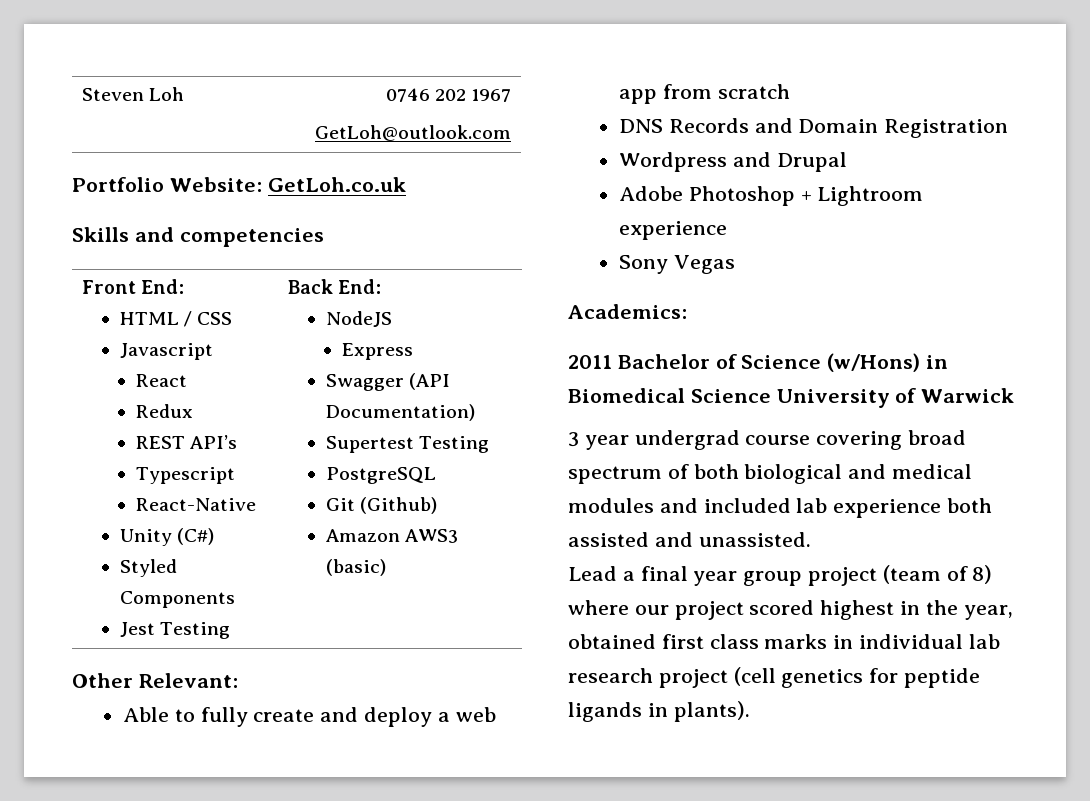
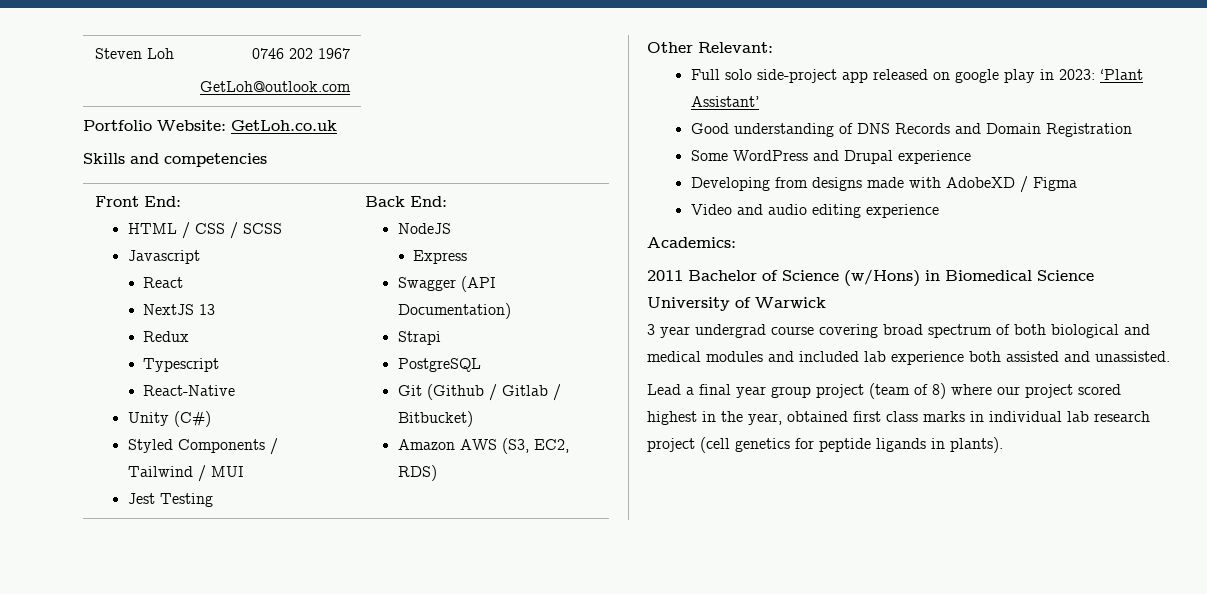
- HTML / CSS
+ HTML / CSS / SCSS
+ NextJS 13
- REST API’s
- Styled Components
+ Styled Components / Tailwind / MUI
- Supertest Testing
+ Strapi
- Git (Github)
- Amazon AWS3 (basic)
+ Git (Github / Gitlab / Bitbucket)
+ Amazon AWS (S3, EC2, RDS)
  Other Relevant:
- Able to fully create and deploy a web app from scratch
- DNS Records and Domain Registration
+ Full solo side-project app released on google play in 2023: ‘Plant Assistant’
+ Good understanding of DNS Records and Domain Registration
- Wordpress and Drupal
- Adobe Photoshop + Lightroom experience
- Sony Vegas
+ Some WordPress and Drupal experience
+ Developing from designs made with AdobeXD / Figma
+ Video and audio editing experience

